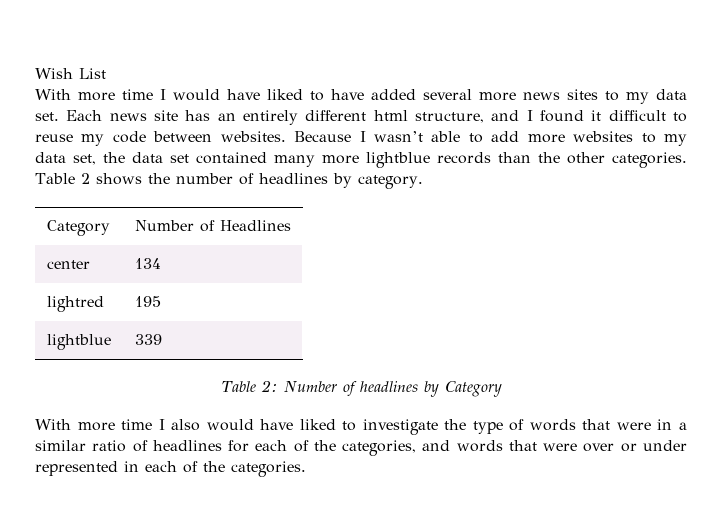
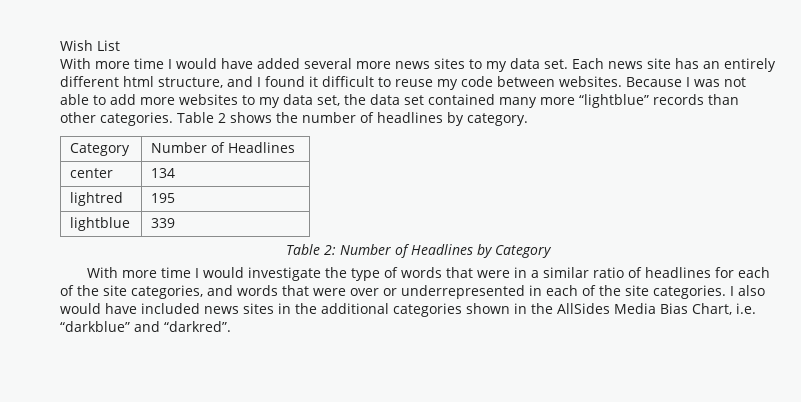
- With more time I would have liked to have added several more news sites to my data set.
+ With more time I would have added several more news sites to my data set.
- Because I wasn’t able to add more websites to my data set, the data set contained many more lightblue records than the other categories.
+ Because I was not able to add more websites to my data set, the data set contained many more “lightblue” records than other categories.
- Table 2: Number of headlines by Category
+ Table 2: Number of Headlines by Category
- With more time I also would have liked to investigate the type of words that were in a similar ratio of headlines for each of the categories, and words that were over or under represented in each of the categories.
+ With more time I would investigate the type of words that were in a similar ratio of headlines for each of the site categories, and words that were over or underrepresented in each of the site categories. I also would have included news sites in the additional categories shown in the AllSides Media Bias Chart, i.e. “darkblue” and “darkred”.

